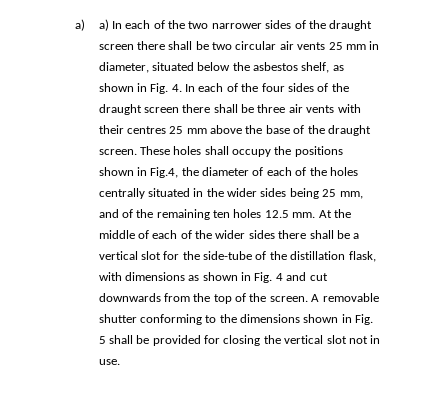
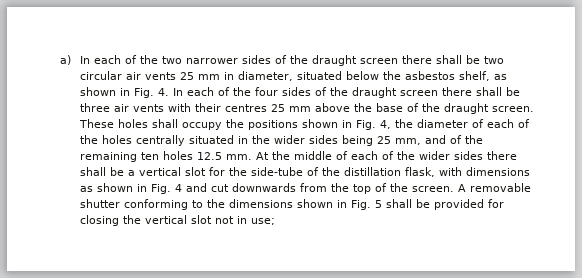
- a) a) In each of the two narrower sides of the draught screen there shall be two circular air vents 25 mm in diameter, situated below the asbestos shelf, as shown in Fig. 4. In each of the four sides of the draught screen there shall be three air vents with their centres 25 mm above the base of the draught screen.
+ a) In each of the two narrower sides of the draught screen there shall be two circular air vents 25 mm in diameter, situated below the asbestos shelf, as shown in Fig. 4. In each of the four sides of the draught screen there shall be three air vents with their centres 25 mm above the base of the draught screen.
- These holes shall occupy the positions shown in Fig.4, the diameter of each of the holes centrally situated in the wider sides being 25 mm, and of the remaining ten holes 12.5 mm.
+ These holes shall occupy the positions shown in Fig. 4, the diameter of each of the holes centrally situated in the wider sides being 25 mm, and of the remaining ten holes 12.5 mm.
- A removable shutter conforming to the dimensions shown in Fig. 5 shall be provided for closing the vertical slot not in use.
+ A removable shutter conforming to the dimensions shown in Fig. 5 shall be provided for closing the vertical slot not in use;

